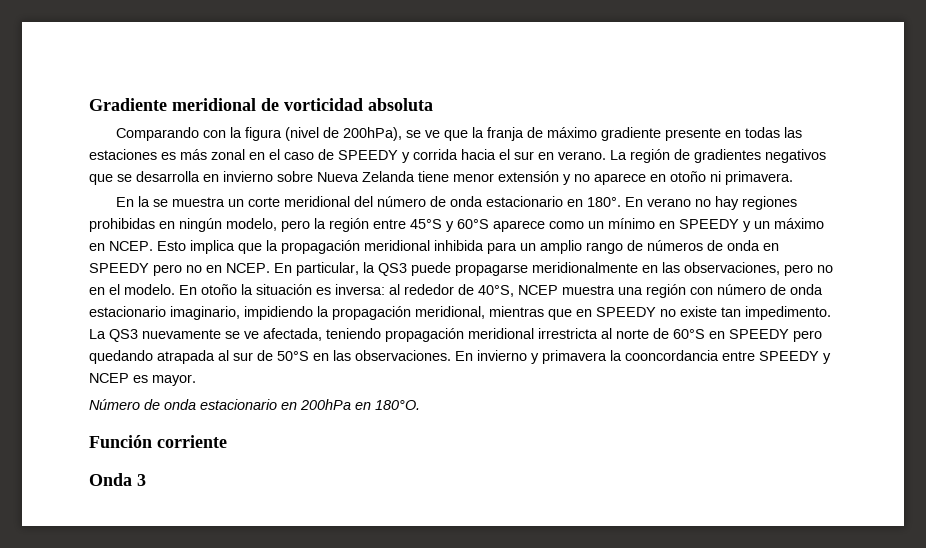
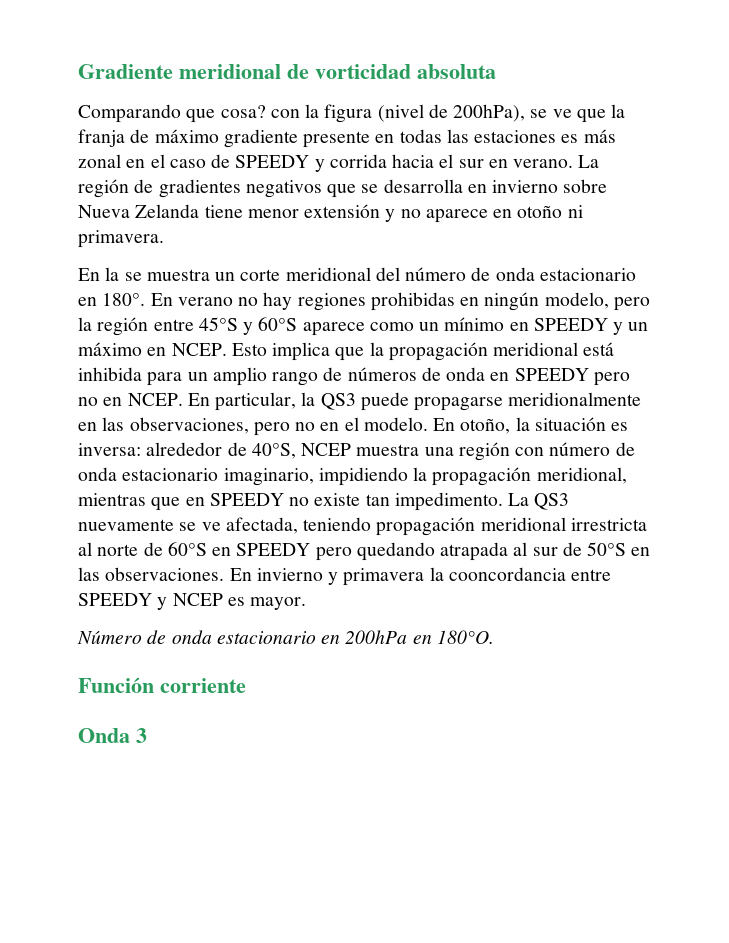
- Comparando con la figura (nivel de 200hPa), se ve que la franja de máximo gradiente presente en todas las estaciones es más zonal en el caso de SPEEDY y corrida hacia el sur en verano.
+ Comparando que cosa? con la figura (nivel de 200hPa), se ve que la franja de máximo gradiente presente en todas las estaciones es más zonal en el caso de SPEEDY y corrida hacia el sur en verano.
- Esto implica que la propagación meridional inhibida para un amplio rango de números de onda en SPEEDY pero no en NCEP.
+ Esto implica que la propagación meridional está inhibida para un amplio rango de números de onda en SPEEDY pero no en NCEP.
- En otoño la situación es inversa: al rededor de 40°S, NCEP muestra una región con número de onda estacionario imaginario, impidiendo la propagación meridional, mientras que en SPEEDY no existe tan impedimento.
+ En otoño, la situación es inversa: alrededor de 40°S, NCEP muestra una región con número de onda estacionario imaginario, impidiendo la propagación meridional, mientras que en SPEEDY no existe tan impedimento.

